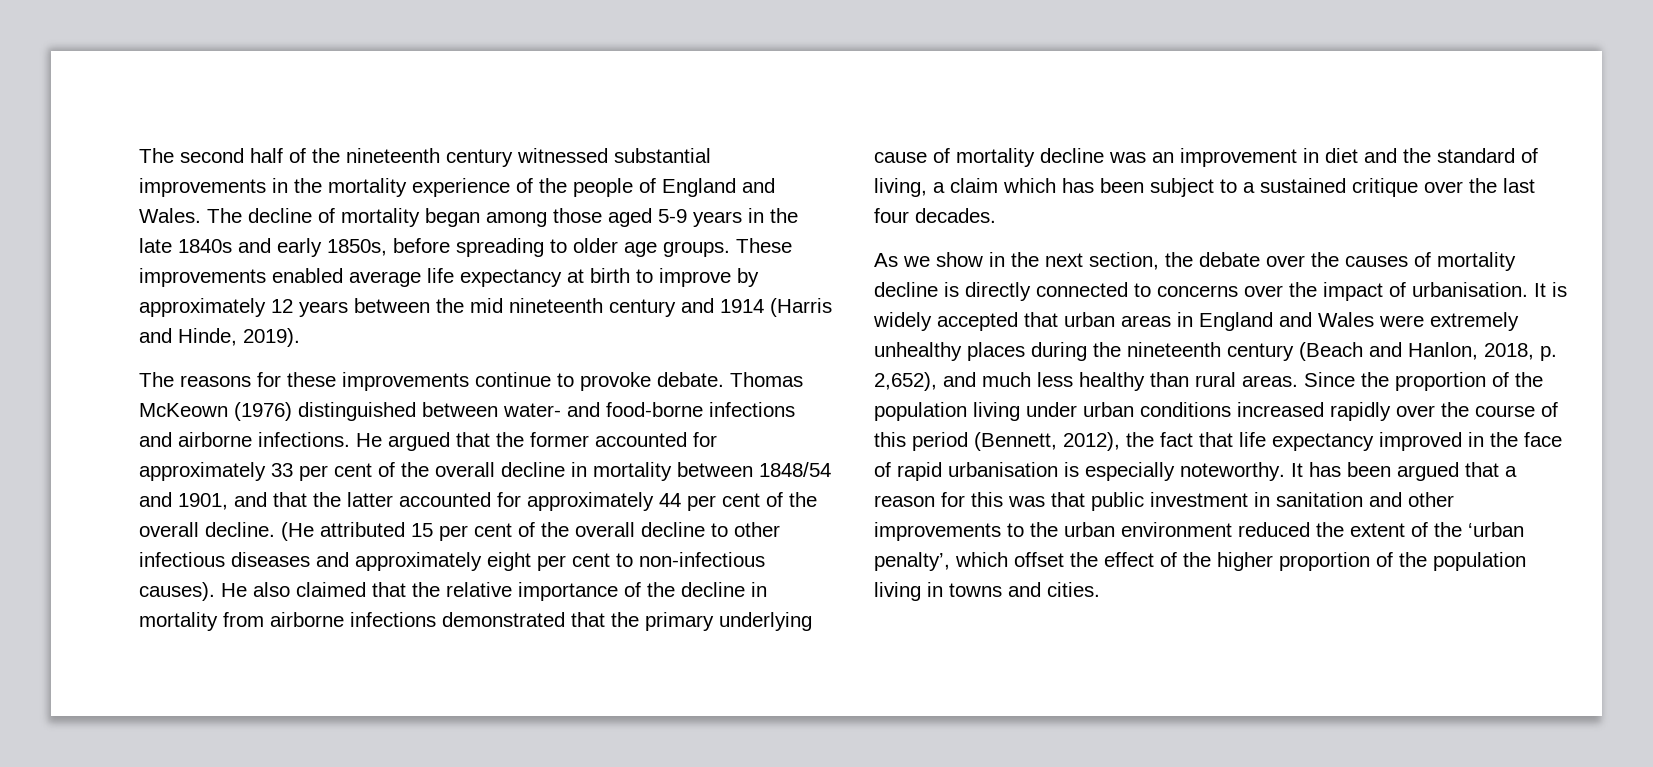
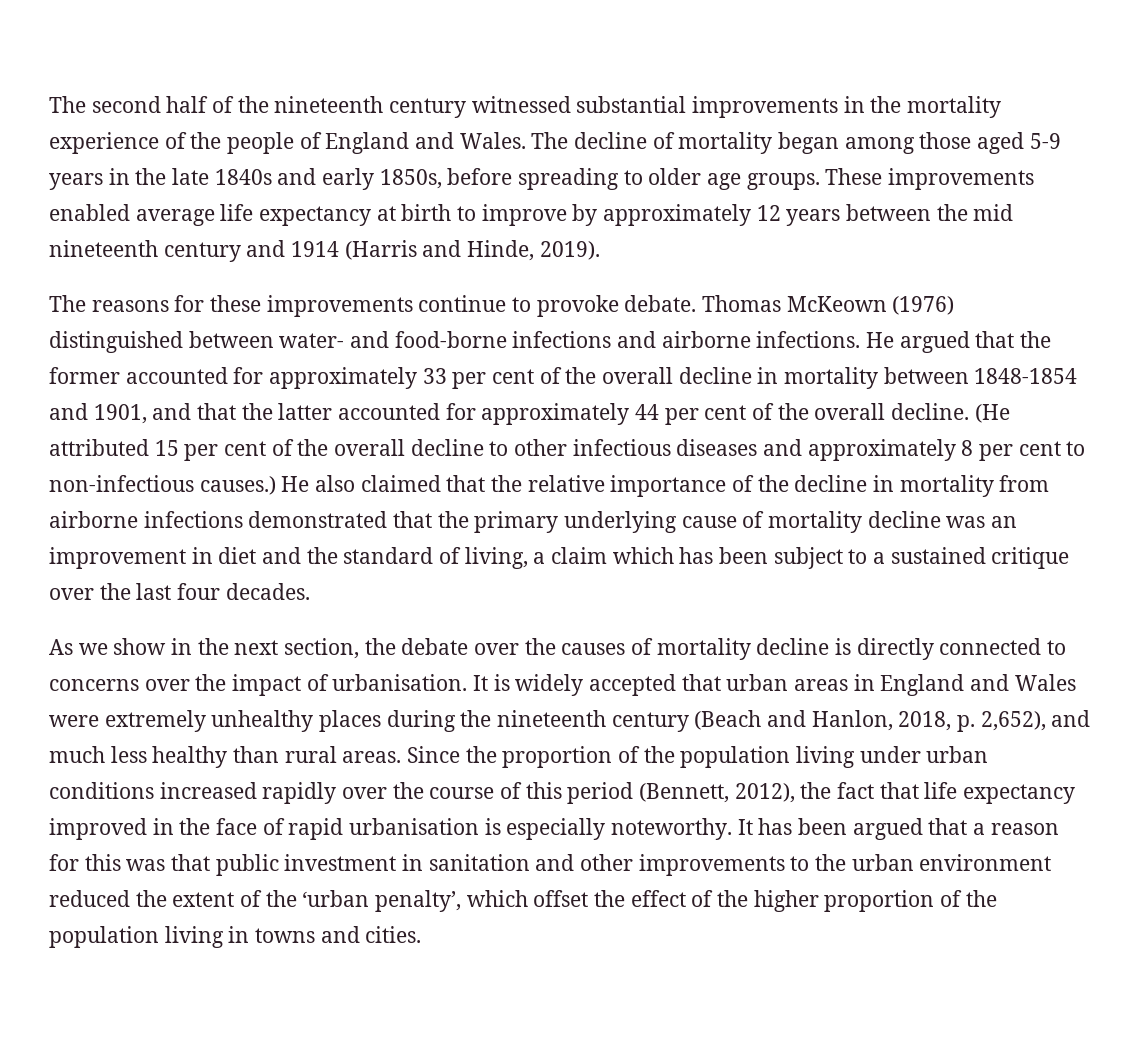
- He argued that the former accounted for approximately 33 per cent of the overall decline in mortality between 1848/54 and 1901, and that the latter accounted for approximately 44 per cent of the overall decline.
+ He argued that the former accounted for approximately 33 per cent of the overall decline in mortality between 1848-1854 and 1901, and that the latter accounted for approximately 44 per cent of the overall decline.
- (He attributed 15 per cent of the overall decline to other infectious diseases and approximately eight per cent to non-infectious causes).
+ (He attributed 15 per cent of the overall decline to other infectious diseases and approximately 8 per cent to non-infectious causes.)

